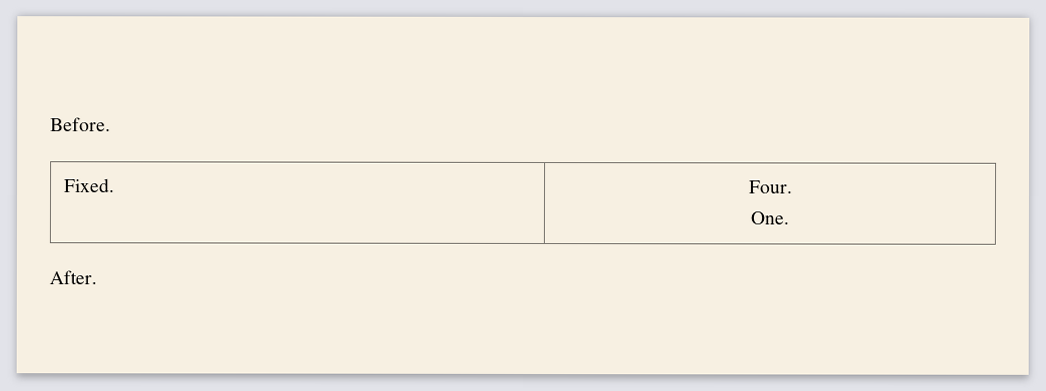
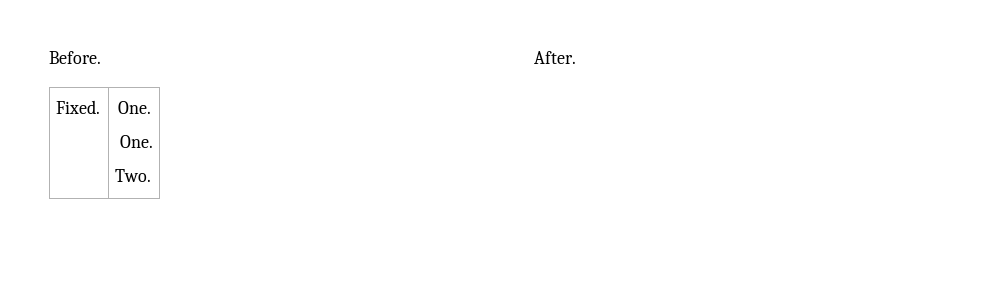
- Fixed. | Four.
+ Fixed. | One.
  One.
+ Two.

